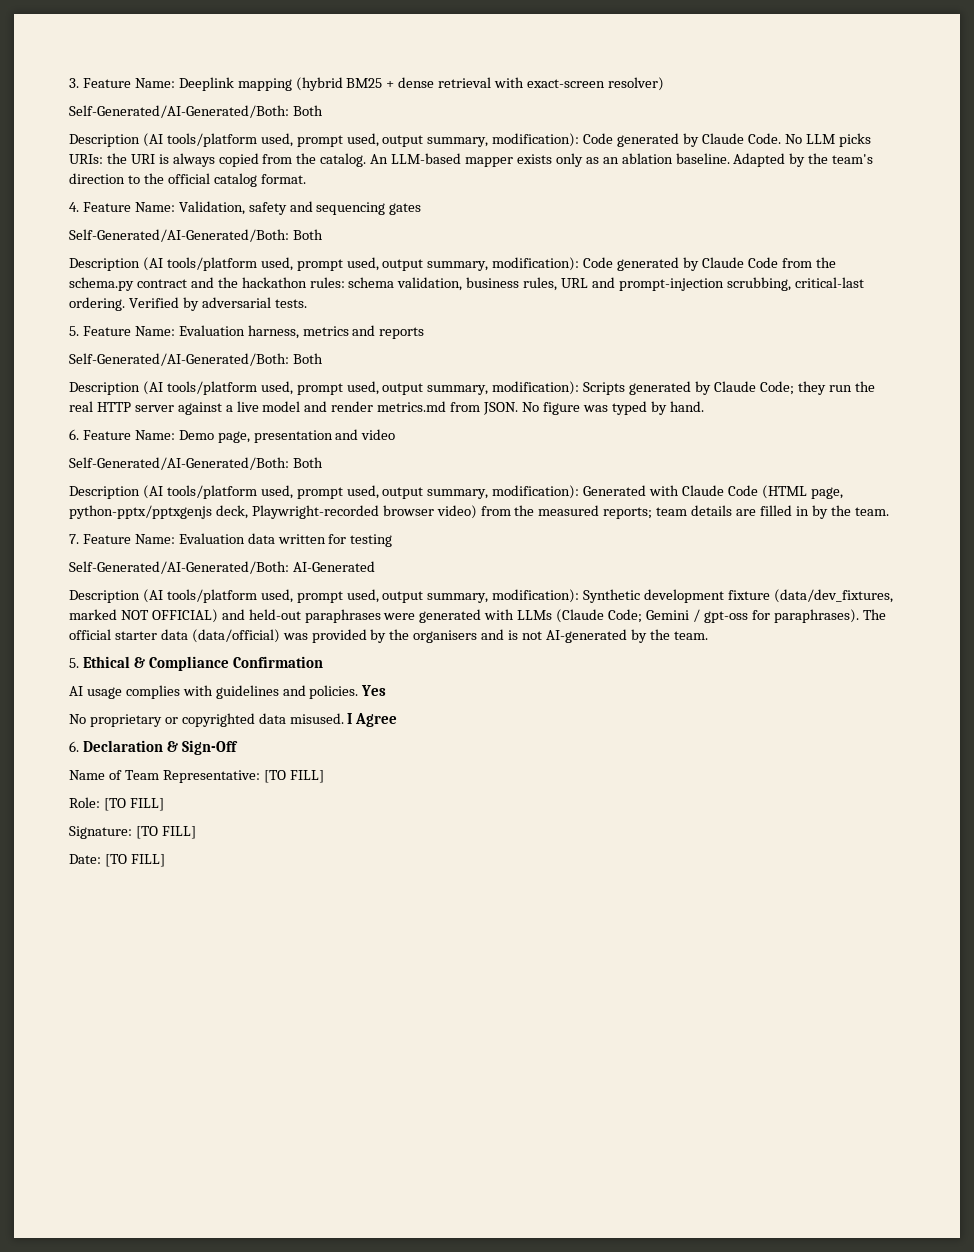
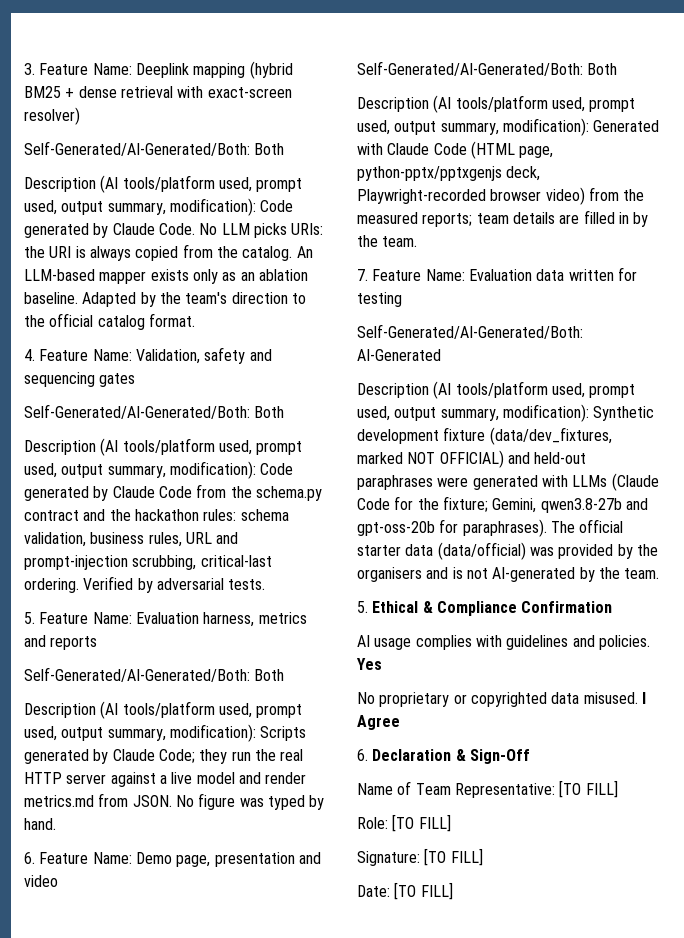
- Description (AI tools/platform used, prompt used, output summary, modification): Synthetic development fixture (data/dev_fixtures, marked NOT OFFICIAL) and held-out paraphrases were generated with LLMs (Claude Code; Gemini / gpt-oss for paraphrases).
+ Description (AI tools/platform used, prompt used, output summary, modification): Synthetic development fixture (data/dev_fixtures, marked NOT OFFICIAL) and held-out paraphrases were generated with LLMs (Claude Code for the fixture; Gemini, qwen3.8-27b and gpt-oss-20b for paraphrases).

